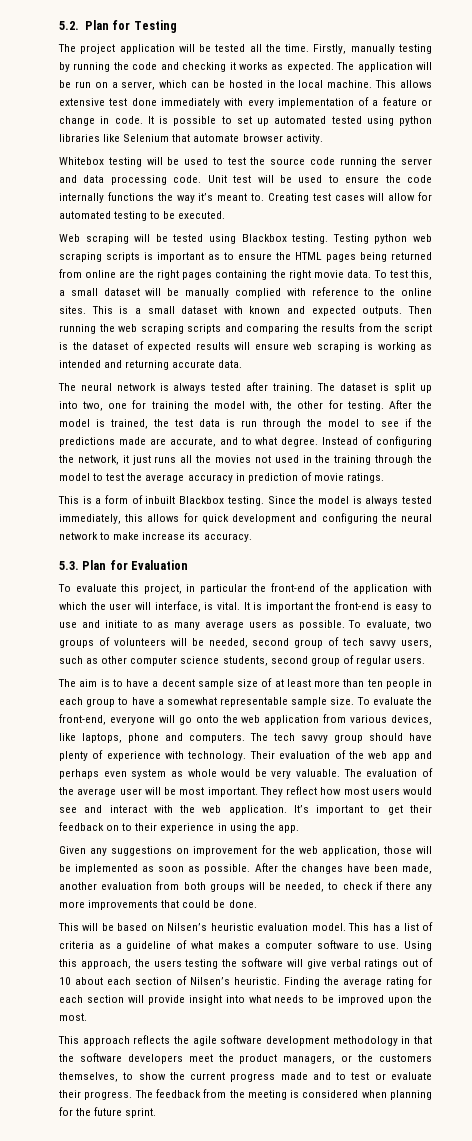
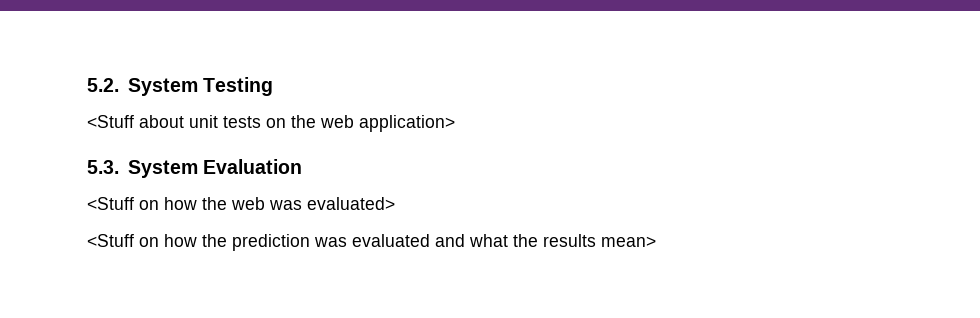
- 5.2. Plan for Testing
+ 5.2. System Testing
- The project application will be tested all the time. Firstly, manually testing by running the code and checking it works as expected. The application will be run on a server, which can be hosted in the local machine. This allows extensive test done immediately with every implementation of a feature or change in code. It is possible to set up automated tested using python libraries like Selenium that automate browser activity.
- Whitebox testing will be used to test the source code running the server and data processing code. Unit test will be used to ensure the code internally functions the way it’s meant to. Creating test cases will allow for automated testing to be executed.
- Web scraping will be tested using Blackbox testing. Testing python web scraping scripts is important as to ensure the HTML pages being returned from online are the right pages containing the right movie data. To test this, a small dataset will be manually complied with reference to the online sites. This is a small dataset with known and expected outputs. Then running the web scraping scripts and comparing the results from the script is the dataset of expected results will ensure web scraping is working as intended and returning accurate data.
- The neural network is always tested after training. The dataset is split up into two, one for training the model with, the other for testing. After the model is trained, the test data is run through the model to see if the predictions made are accurate, and to what degree. Instead of configuring the network, it just runs all the movies not used in the training through the model to test the average accuracy in prediction of movie ratings.
- This is a form of inbuilt Blackbox testing. Since the model is always tested immediately, this allows for quick development and configuring the neural network to make increase its accuracy.
- 5.3. Plan for Evaluation
- To evaluate this project, in particular the front-end of the application with which the user will interface, is vital. It is important the front-end is easy to use and initiate to as many average users as possible. To evaluate, two groups of volunteers will be needed, second group of tech savvy users, such as other computer science students, second group of regular users.
- The aim is to have a decent sample size of at least more than ten people in each group to have a somewhat representable sample size. To evaluate the front-end, everyone will go onto the web application from various devices, like laptops, phone and computers. The tech savvy group should have plenty of experience with technology. Their evaluation of the web app and perhaps even system as whole would be very valuable. The evaluation of the average user will be most important. They reflect how most users would see and interact with the web application. It’s important to get their feedback on to their experience in using the app.
- Given any suggestions on improvement for the web application, those will be implemented as soon as possible. After the changes have been made, another evaluation from both groups will be needed, to check if there any more improvements that could be done.
- This will be based on Nilsen’s heuristic evaluation model. This has a list of criteria as a guideline of what makes a computer software to use. Using this approach, the users testing the software will give verbal ratings out of 10 about each section of Nilsen’s heuristic. Finding the average rating for each section will provide insight into what needs to be improved upon the most.
- This approach reflects the agile software development methodology in that the software developers meet the product managers, or the customers themselves, to show the current progress made and to test or evaluate their progress. The feedback from the meeting is considered when planning for the future sprint.
+ <Stuff about unit tests on the web application>
+ 5.3. System Evaluation
+ <Stuff on how the web was evaluated>
+ <Stuff on how the prediction was evaluated and what the results mean>

